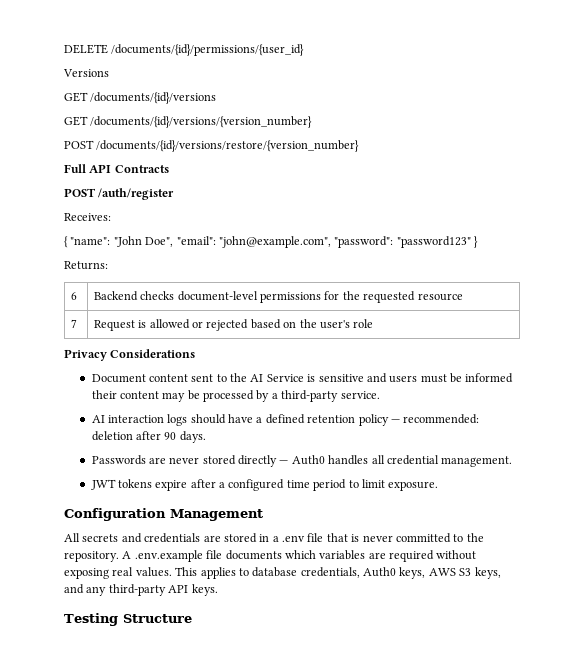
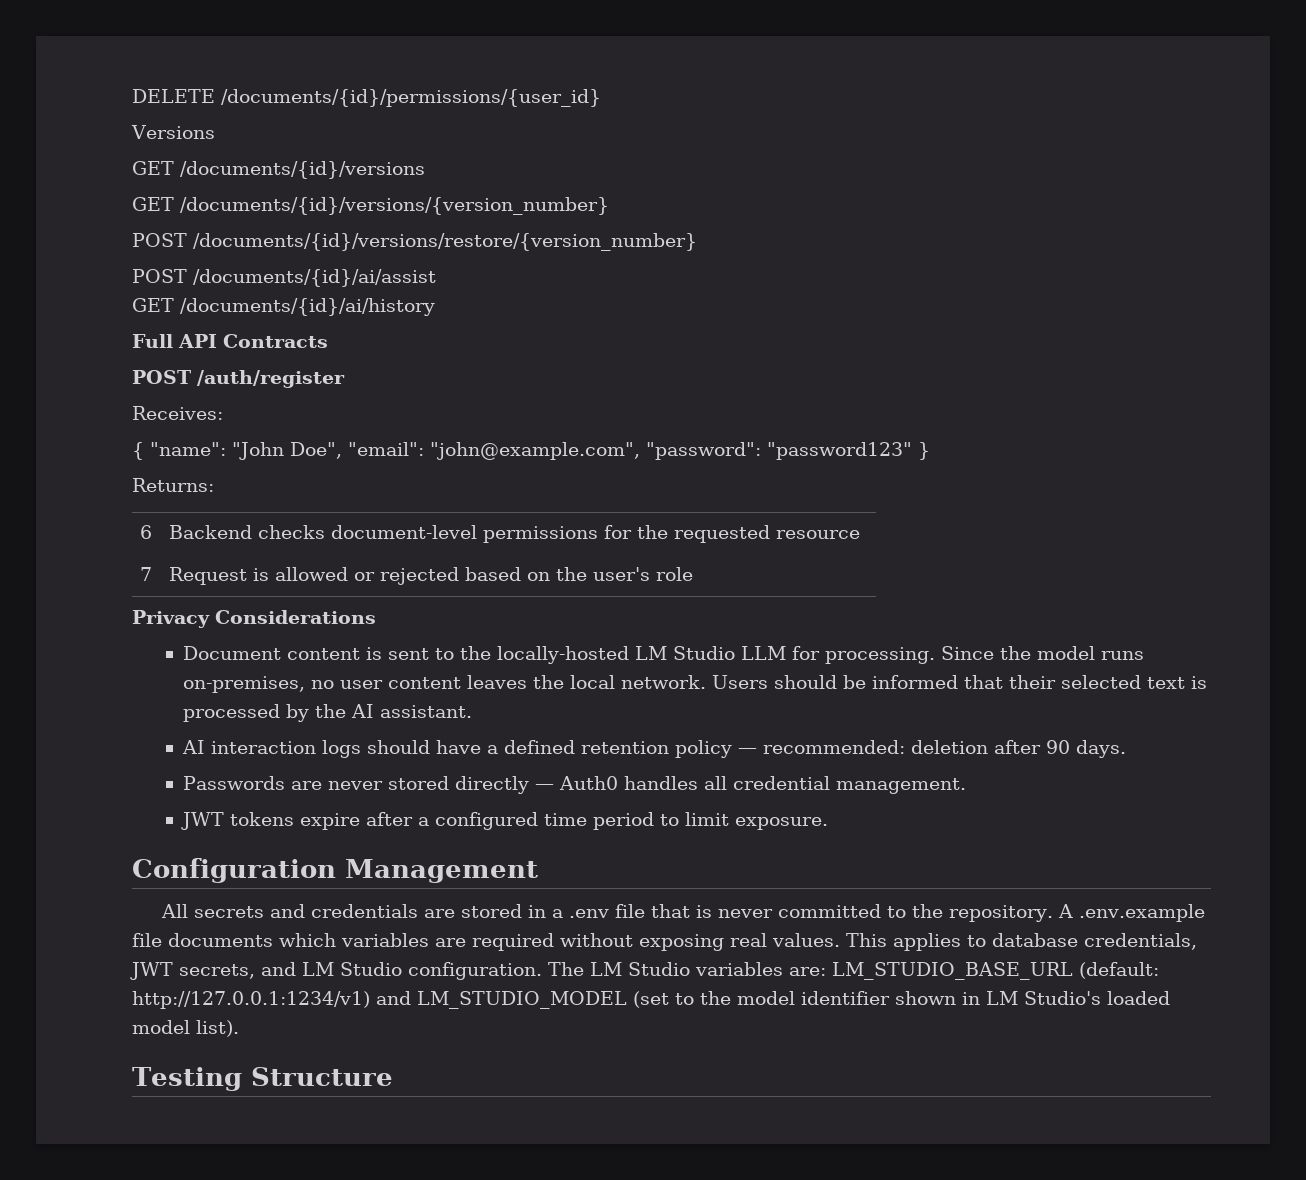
+ POST /documents/{id}/ai/assist
+ GET /documents/{id}/ai/history
- Document content sent to the AI Service is sensitive and users must be informed their content may be processed by a third-party service.
+ Document content is sent to the locally-hosted LM Studio LLM for processing. Since the model runs on-premises, no user content leaves the local network. Users should be informed that their selected text is processed by the AI assistant.
- This applies to database credentials, Auth0 keys, AWS S3 keys, and any third-party API keys.
+ This applies to database credentials, JWT secrets, and LM Studio configuration. The LM Studio variables are: LM_STUDIO_BASE_URL (default: http://127.0.0.1:1234/v1) and LM_STUDIO_MODEL (set to the model identifier shown in LM Studio's loaded model list).

